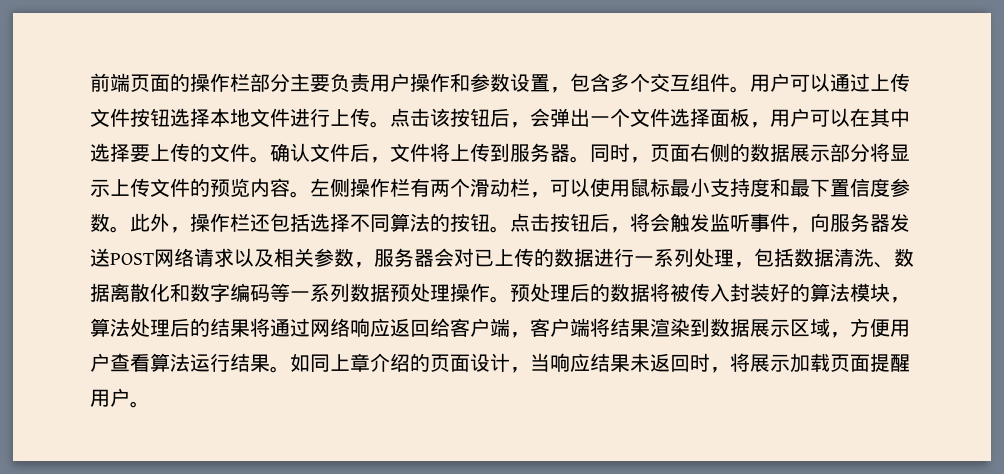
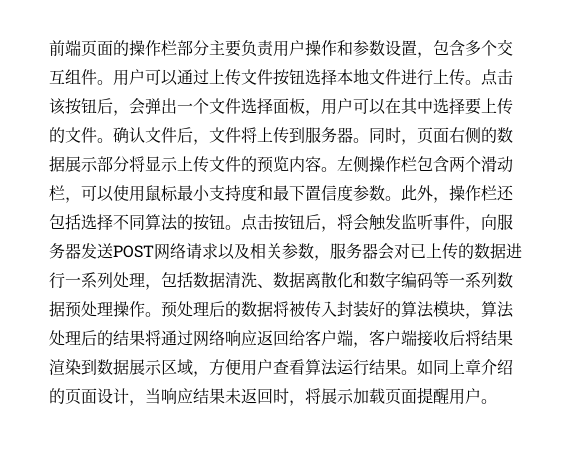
- 左侧操作栏有两个滑动栏，可以使用鼠标最小支持度和最下置信度参数。
+ 左侧操作栏包含两个滑动栏，可以使用鼠标最小支持度和最下置信度参数。
- 预处理后的数据将被传入封装好的算法模块，算法处理后的结果将通过网络响应返回给客户端，客户端将结果渲染到数据展示区域，方便用户查看算法运行结果。
+ 预处理后的数据将被传入封装好的算法模块，算法处理后的结果将通过网络响应返回给客户端，客户端接收后将结果渲染到数据展示区域，方便用户查看算法运行结果。

